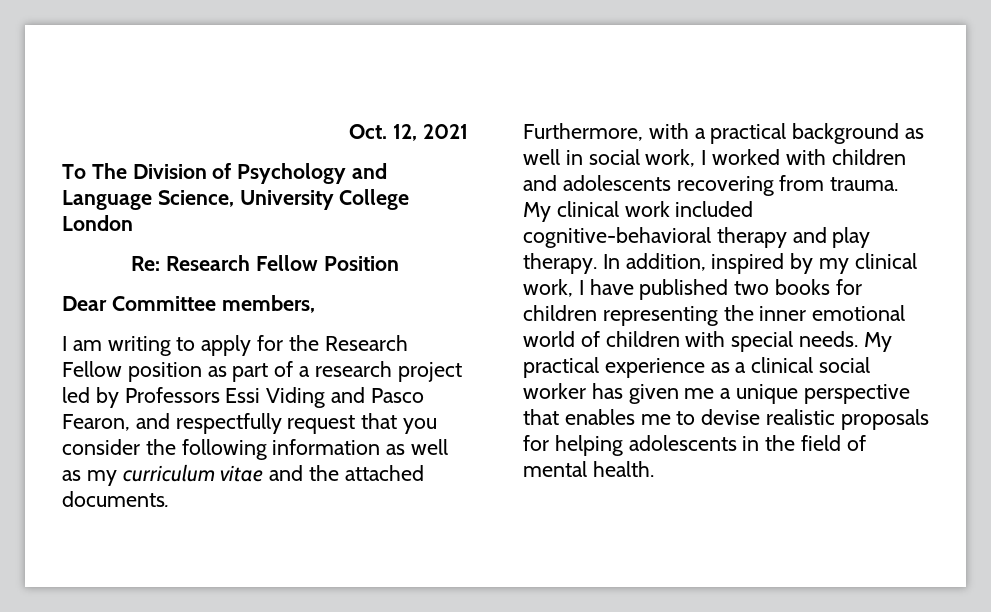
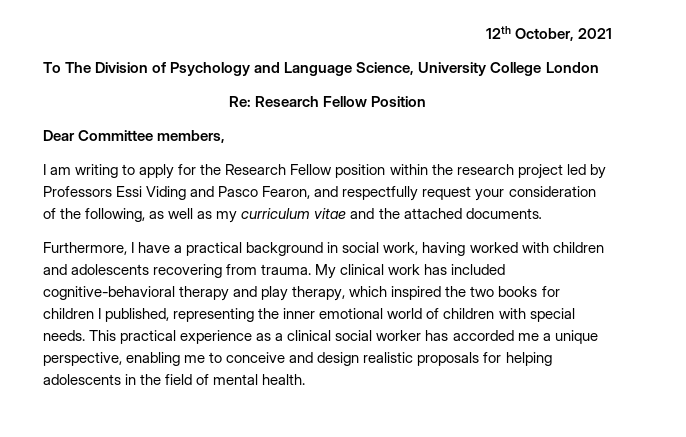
- Oct. 12, 2021
+ 12th October, 2021
- I am writing to apply for the Research Fellow position as part of a research project led by Professors Essi Viding and Pasco Fearon, and respectfully request that you consider the following information as well as my curriculum vitae and the attached documents.
+ I am writing to apply for the Research Fellow position within the research project led by Professors Essi Viding and Pasco Fearon, and respectfully request your consideration of the following, as well as my curriculum vitae and the attached documents.
- Furthermore, with a practical background as well in social work, I worked with children and adolescents recovering from trauma.
+ Furthermore, I have a practical background in social work, having worked with children and adolescents recovering from trauma.
- My clinical work included cognitive-behavioral therapy and play therapy. In addition, inspired by my clinical work, I have published two books for children representing the inner emotional world of children with special needs.
+ My clinical work has included cognitive-behavioral therapy and play therapy, which inspired the two books for children I published, representing the inner emotional world of children with special needs.
- My practical experience as a clinical social worker has given me a unique perspective that enables me to devise realistic proposals for helping adolescents in the field of mental health.
+ This practical experience as a clinical social worker has accorded me a unique perspective, enabling me to conceive and design realistic proposals for helping adolescents in the field of mental health.

